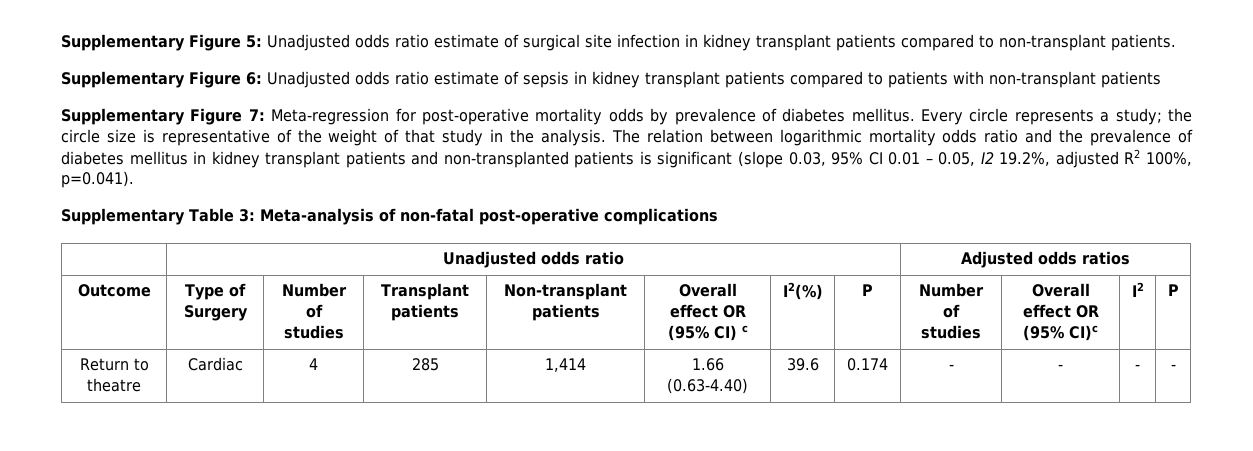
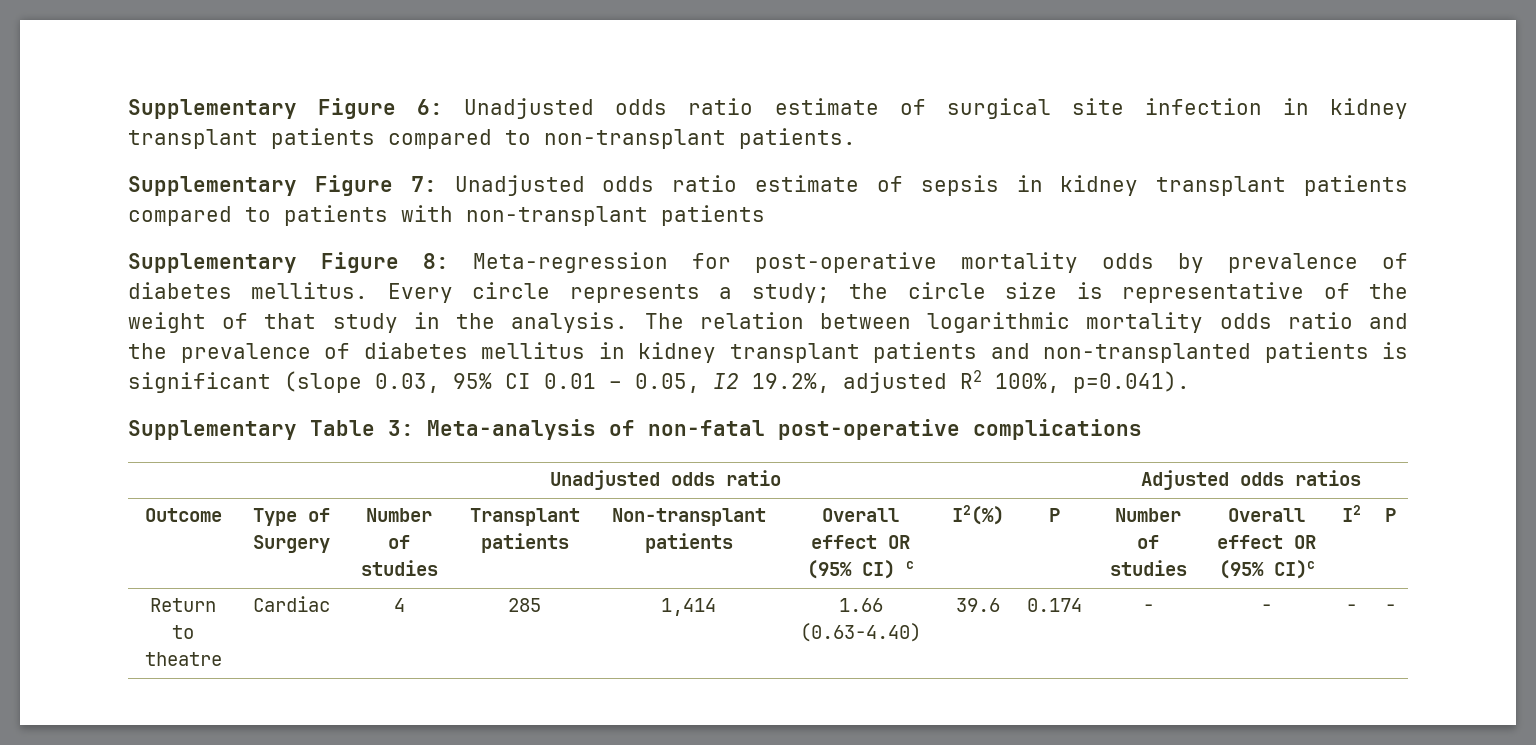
- Supplementary Figure 5: Unadjusted odds ratio estimate of surgical site infection in kidney transplant patients compared to non-transplant patients.
+ Supplementary Figure 6: Unadjusted odds ratio estimate of surgical site infection in kidney transplant patients compared to non-transplant patients.
- Supplementary Figure 6: Unadjusted odds ratio estimate of sepsis in kidney transplant patients compared to patients with non-transplant patients
+ Supplementary Figure 7: Unadjusted odds ratio estimate of sepsis in kidney transplant patients compared to patients with non-transplant patients
- Supplementary Figure 7: Meta-regression for post-operative mortality odds by prevalence of diabetes mellitus.
+ Supplementary Figure 8: Meta-regression for post-operative mortality odds by prevalence of diabetes mellitus.

